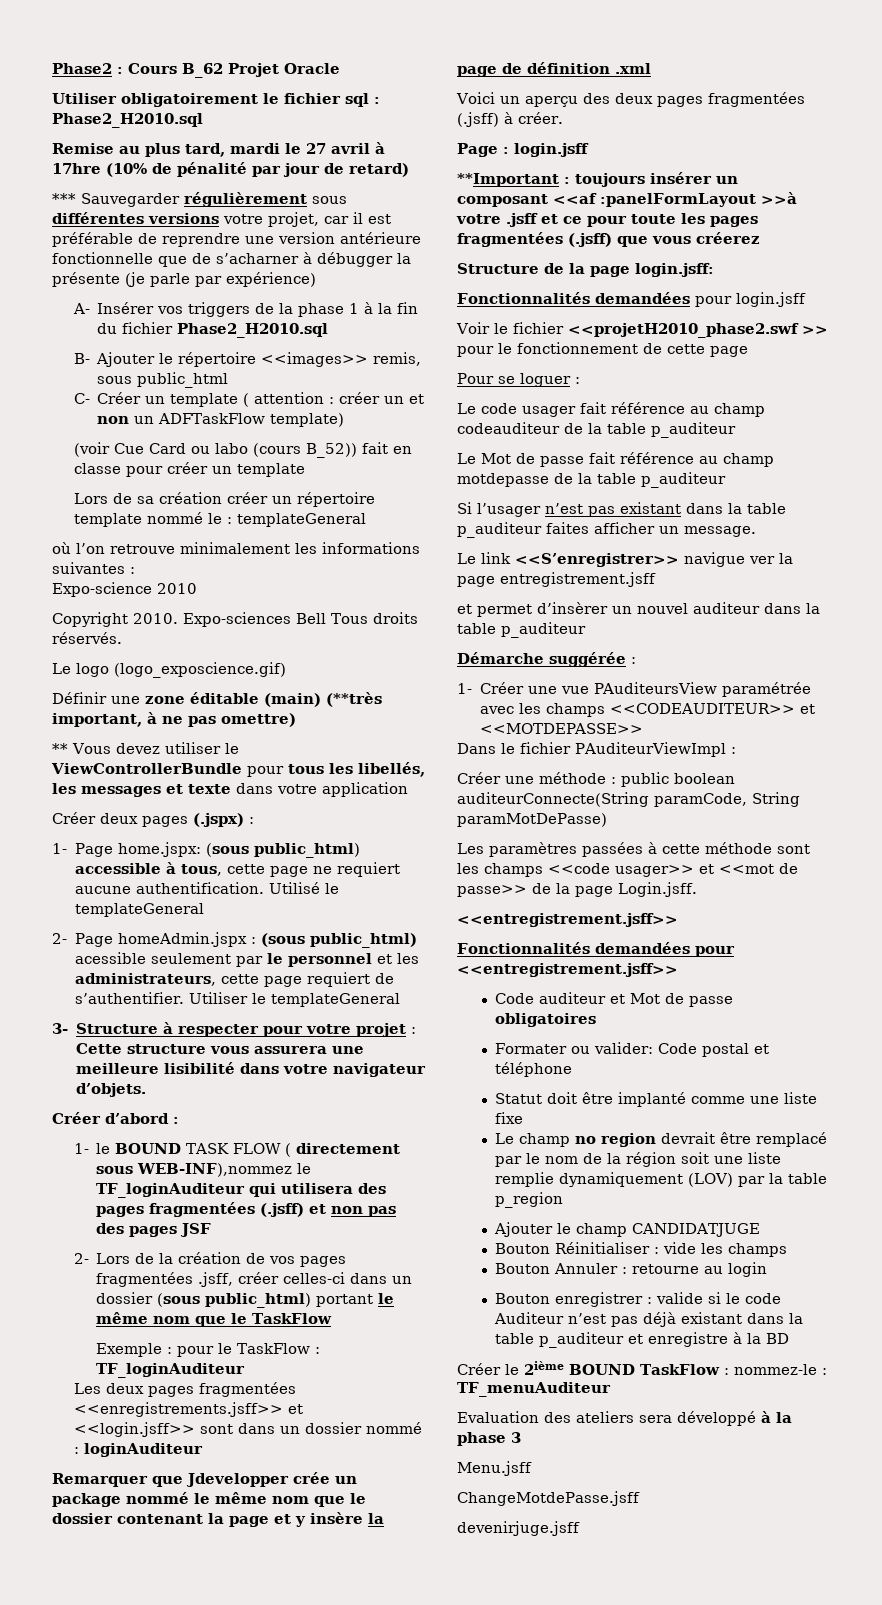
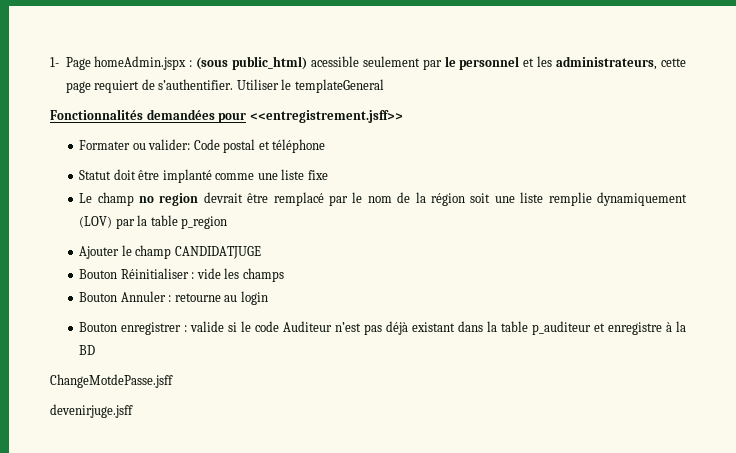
- Phase2 : Cours B_62 Projet Oracle
- Utiliser obligatoirement le fichier sql : Phase2_H2010.sql
- Remise au plus tard, mardi le 27 avril à 17hre (10% de pénalité par jour de retard)
- *** Sauvegarder régulièrement sous différentes versions votre projet, car il est préférable de reprendre une version antérieure fonctionnelle que de s’acharner à débugger la présente (je parle par expérience)
- A- Insérer vos triggers de la phase 1 à la fin du fichier Phase2_H2010.sql
- B- Ajouter le répertoire <<images>> remis, sous public_html
- C- Créer un template ( attention : créer un et non un ADFTaskFlow template)
- (voir Cue Card ou labo (cours B_52)) fait en classe pour créer un template
- Lors de sa création créer un répertoire template nommé le : templateGeneral
- où l’on retrouve minimalement les informations suivantes :
- Expo-science 2010
- Copyright 2010. Expo-sciences Bell Tous droits réservés.
- Le logo (logo_exposcience.gif)
- Définir une zone éditable (main) (**très important, à ne pas omettre)
- ** Vous devez utiliser le ViewControllerBundle pour tous les libellés, les messages et texte dans votre application
- Créer deux pages (.jspx) :
- 1- Page home.jspx: (sous public_html) accessible à tous, cette page ne requiert aucune authentification. Utilisé le templateGeneral
- 2- Page homeAdmin.jspx : (sous public_html) acessible seulement par le personnel et les administrateurs, cette page requiert de s’authentifier.
+ 1- Page homeAdmin.jspx : (sous public_html) acessible seulement par le personnel et les administrateurs, cette page requiert de s’authentifier.
- 3- Structure à respecter pour votre projet : Cette structure vous assurera une meilleure lisibilité dans votre navigateur d’objets.
- Créer d’abord :
- 1- le BOUND TASK FLOW ( directement sous WEB-INF),nommez le TF_loginAuditeur qui utilisera des pages fragmentées (.jsff) et non pas des pages JSF
- 2- Lors de la création de vos pages fragmentées .jsff, créer celles-ci dans un dossier (sous public_html) portant le même nom que le TaskFlow
- Exemple : pour le TaskFlow : TF_loginAuditeur
- Les deux pages fragmentées <<enregistrements.jsff>> et <<login.jsff>> sont dans un dossier nommé : loginAuditeur
- Remarquer que Jdevelopper crée un package nommé le même nom que le dossier contenant la page et y insère la page de définition .xml
- Voici un aperçu des deux pages fragmentées (.jsff) à créer.
- Page : login.jsff
- **Important : toujours insérer un composant <<af :panelFormLayout >>à votre .jsff et ce pour toute les pages fragmentées (.jsff) que vous créerez
- Structure de la page login.jsff:
- Fonctionnalités demandées pour login.jsff
- Voir le fichier <<projetH2010_phase2.swf >> pour le fonctionnement de cette page
- Pour se loguer :
- Le code usager fait référence au champ codeauditeur de la table p_auditeur
- Le Mot de passe fait référence au champ motdepasse de la table p_auditeur
- Si l’usager n’est pas existant dans la table p_auditeur faites afficher un message.
- Le link <<S’enregistrer>> navigue ver la page entregistrement.jsff
- et permet d’insèrer un nouvel auditeur dans la table p_auditeur
- Démarche suggérée :
- 1- Créer une vue PAuditeursView paramétrée avec les champs <<CODEAUDITEUR>> et <<MOTDEPASSE>>
- Dans le fichier PAuditeurViewImpl :
- Créer une méthode : public boolean auditeurConnecte(String paramCode, String paramMotDePasse)
- Les paramètres passées à cette méthode sont les champs <<code usager>> et <<mot de passe>> de la page Login.jsff.
- <<entregistrement.jsff>>
  Fonctionnalités demandées pour <<entregistrement.jsff>>
- Code auditeur et Mot de passe obligatoires
- Créer le 2ième BOUND TaskFlow : nommez-le : TF_menuAuditeur
- Evaluation des ateliers sera développé à la phase 3
- Menu.jsff

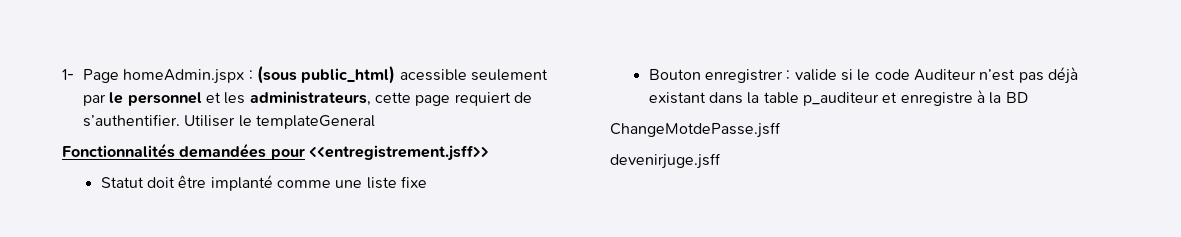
- Formater ou valider: Code postal et téléphone
- Le champ no region devrait être remplacé par le nom de la région soit une liste remplie dynamiquement (LOV) par la table p_region
- Ajouter le champ CANDIDATJUGE
- Bouton Réinitialiser : vide les champs
- Bouton Annuler : retourne au login

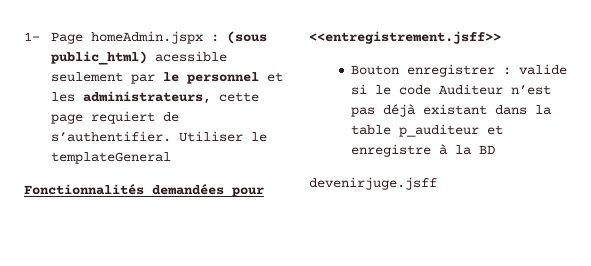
- Statut doit être implanté comme une liste fixe
- ChangeMotdePasse.jsff

